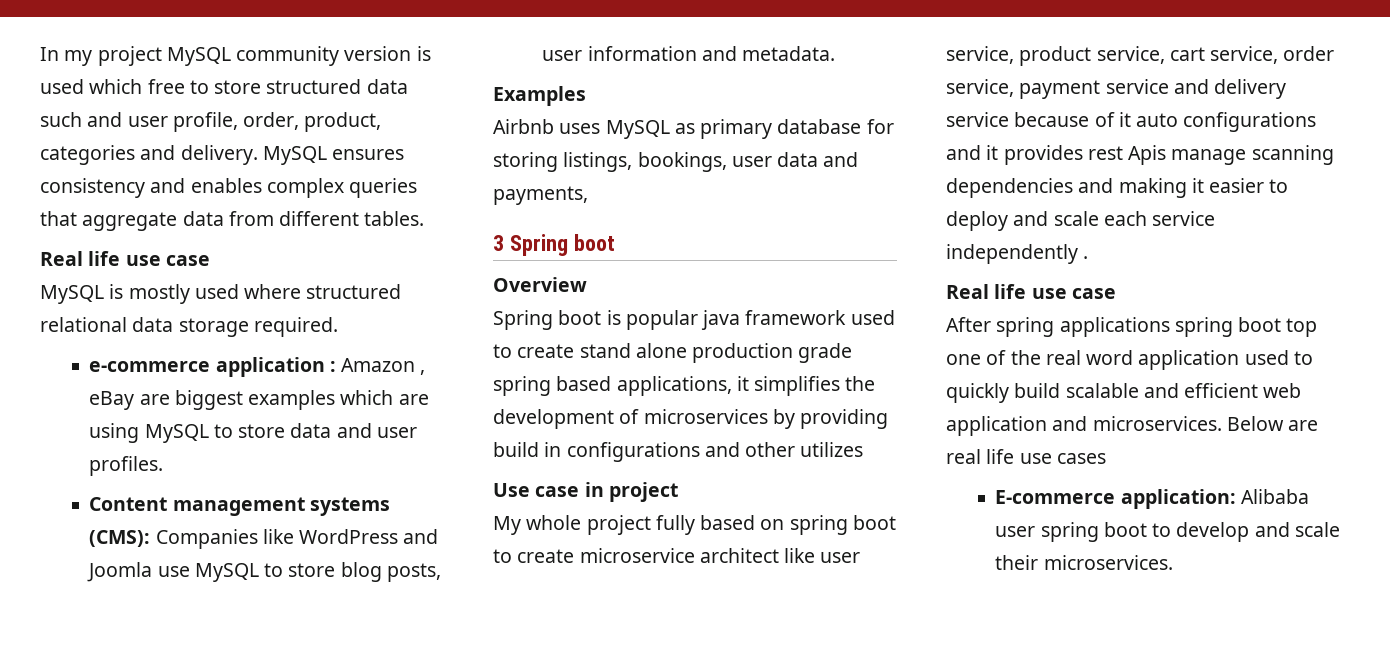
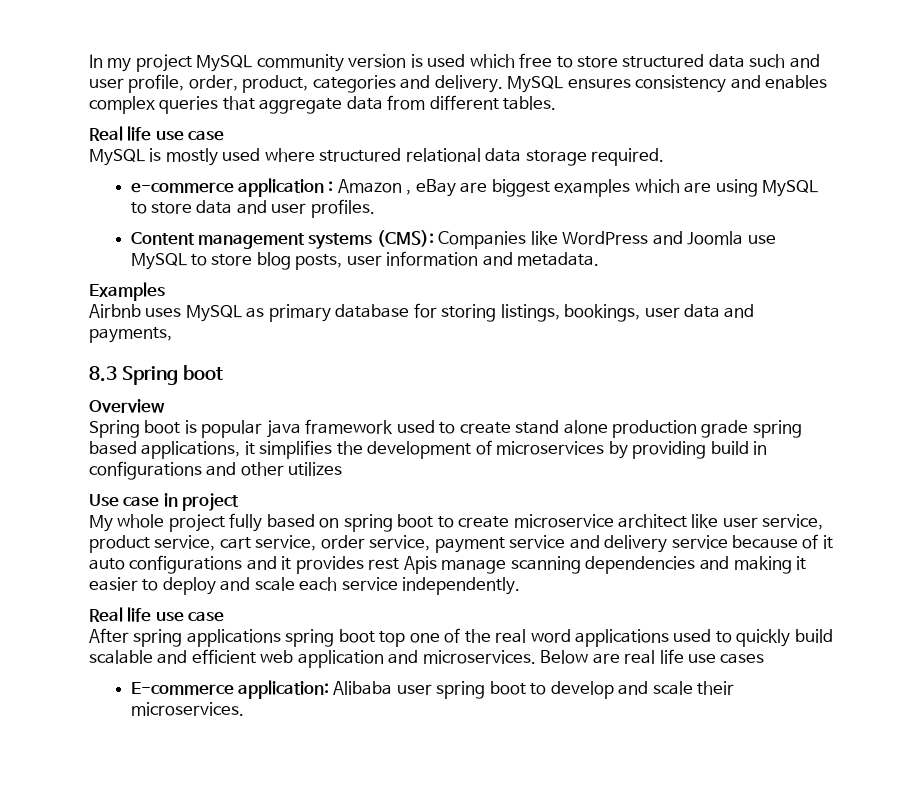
- 3 Spring boot
+ 8.3 Spring boot
- My whole project fully based on spring boot to create microservice architect like user service, product service, cart service, order service, payment service and delivery service because of it auto configurations and it provides rest Apis manage scanning dependencies and making it easier to deploy and scale each service independently .
+ My whole project fully based on spring boot to create microservice architect like user service, product service, cart service, order service, payment service and delivery service because of it auto configurations and it provides rest Apis manage scanning dependencies and making it easier to deploy and scale each service independently.
- After spring applications spring boot top one of the real word application used to quickly build scalable and efficient web application and microservices.
+ After spring applications spring boot top one of the real word applications used to quickly build scalable and efficient web application and microservices.

